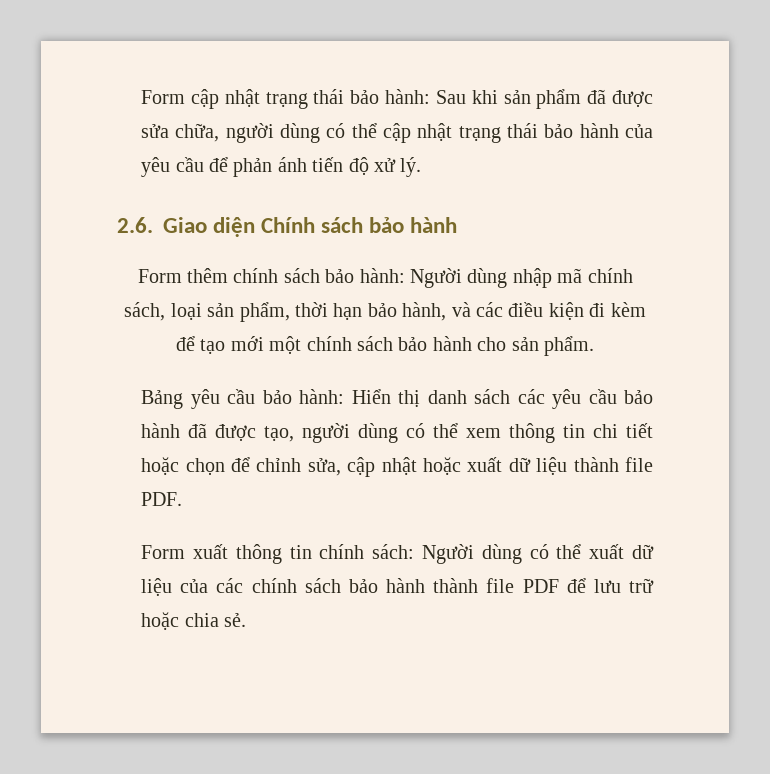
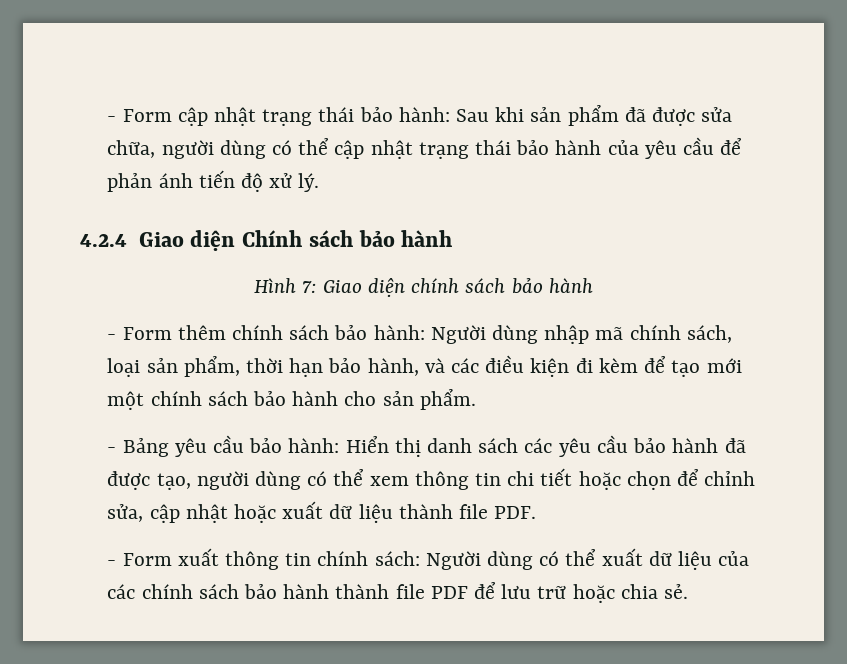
- Form cập nhật trạng thái bảo hành: Sau khi sản phẩm đã được sửa chữa, người dùng có thể cập nhật trạng thái bảo hành của yêu cầu để phản ánh tiến độ xử lý.
+ - Form cập nhật trạng thái bảo hành: Sau khi sản phẩm đã được sửa chữa, người dùng có thể cập nhật trạng thái bảo hành của yêu cầu để phản ánh tiến độ xử lý.
- 2.6. Giao diện Chính sách bảo hành
+ 4.2.4 Giao diện Chính sách bảo hành
- Form thêm chính sách bảo hành: Người dùng nhập mã chính sách, loại sản phẩm, thời hạn bảo hành, và các điều kiện đi kèm để tạo mới một chính sách bảo hành cho sản phẩm.
+ Hình 7: Giao diện chính sách bảo hành
+ - Form thêm chính sách bảo hành: Người dùng nhập mã chính sách, loại sản phẩm, thời hạn bảo hành, và các điều kiện đi kèm để tạo mới một chính sách bảo hành cho sản phẩm.
- Bảng yêu cầu bảo hành: Hiển thị danh sách các yêu cầu bảo hành đã được tạo, người dùng có thể xem thông tin chi tiết hoặc chọn để chỉnh sửa, cập nhật hoặc xuất dữ liệu thành file PDF.
+ - Bảng yêu cầu bảo hành: Hiển thị danh sách các yêu cầu bảo hành đã được tạo, người dùng có thể xem thông tin chi tiết hoặc chọn để chỉnh sửa, cập nhật hoặc xuất dữ liệu thành file PDF.
- Form xuất thông tin chính sách: Người dùng có thể xuất dữ liệu của các chính sách bảo hành thành file PDF để lưu trữ hoặc chia sẻ.
+ - Form xuất thông tin chính sách: Người dùng có thể xuất dữ liệu của các chính sách bảo hành thành file PDF để lưu trữ hoặc chia sẻ.

